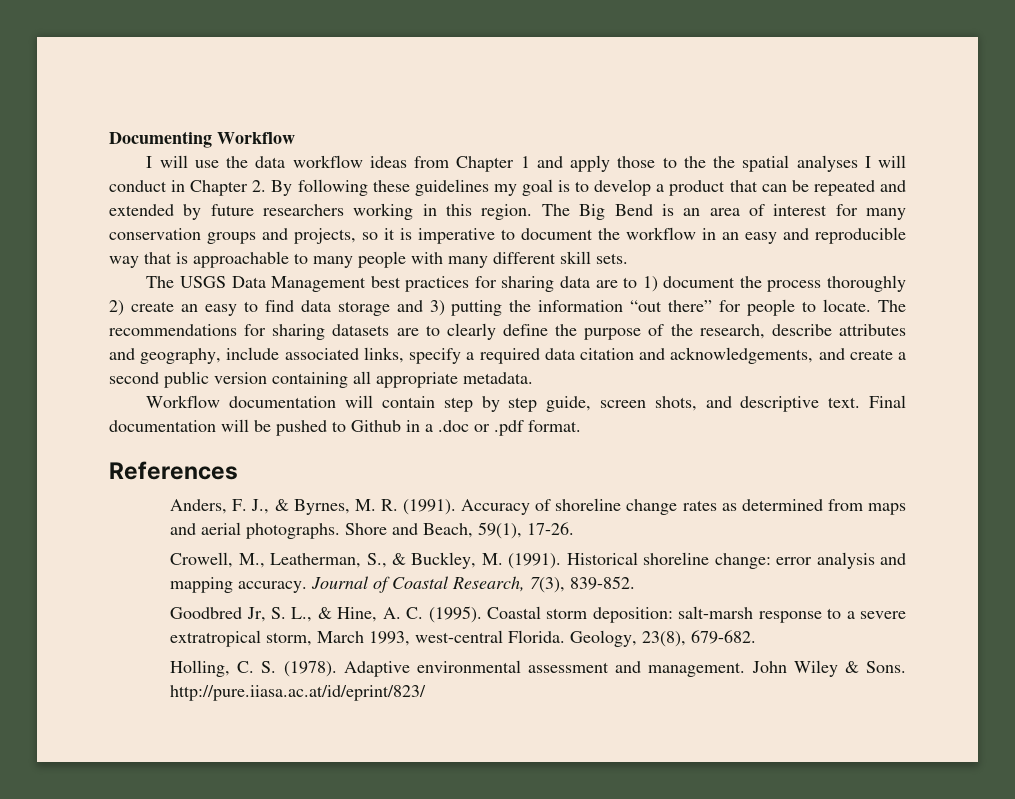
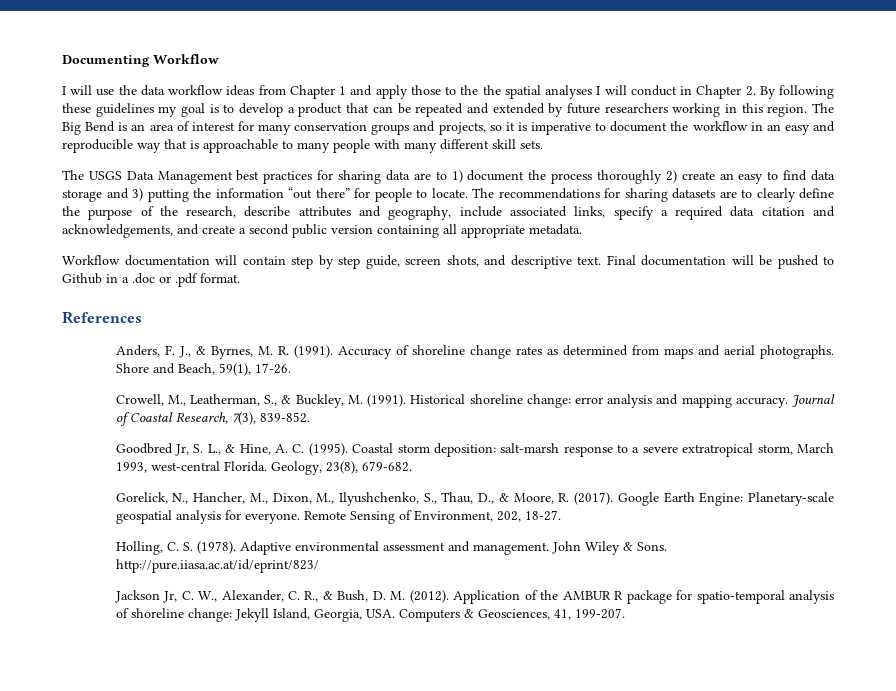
+ Gorelick, N., Hancher, M., Dixon, M., Ilyushchenko, S., Thau, D., & Moore, R. (2017). Google Earth Engine: Planetary-scale geospatial analysis for everyone. Remote Sensing of Environment, 202, 18-27.
+ Jackson Jr, C. W., Alexander, C. R., & Bush, D. M. (2012). Application of the AMBUR R package for spatio-temporal analysis of shoreline change: Jekyll Island, Georgia, USA. Computers & Geosciences, 41, 199-207.

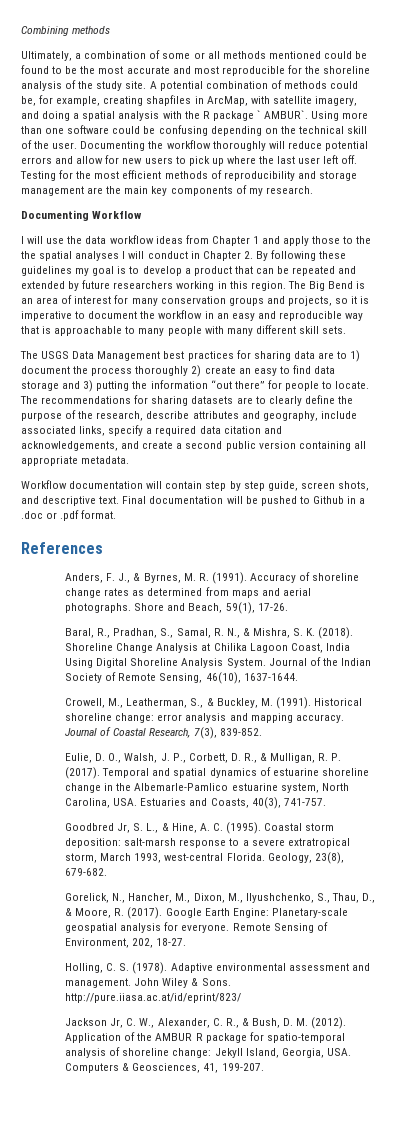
+ Combining methods
+ Ultimately, a combination of some or all methods mentioned could be found to be the most accurate and most reproducible for the shoreline analysis of the study site. A potential combination of methods could be, for example, creating shapfiles in ArcMap, with satellite imagery, and doing a spatial analysis with the R package ` AMBUR`. Using more than one software could be confusing depending on the technical skill of the user. Documenting the workflow thoroughly will reduce potential errors and allow for new users to pick up where the last user left off. Testing for the most efficient methods of reproducibility and storage management are the main key components of my research.
+ Baral, R., Pradhan, S., Samal, R. N., & Mishra, S. K. (2018). Shoreline Change Analysis at Chilika Lagoon Coast, India Using Digital Shoreline Analysis System. Journal of the Indian Society of Remote Sensing, 46(10), 1637-1644.
+ Eulie, D. O., Walsh, J. P., Corbett, D. R., & Mulligan, R. P. (2017). Temporal and spatial dynamics of estuarine shoreline change in the Albemarle-Pamlico estuarine system, North Carolina, USA. Estuaries and Coasts, 40(3), 741-757.

